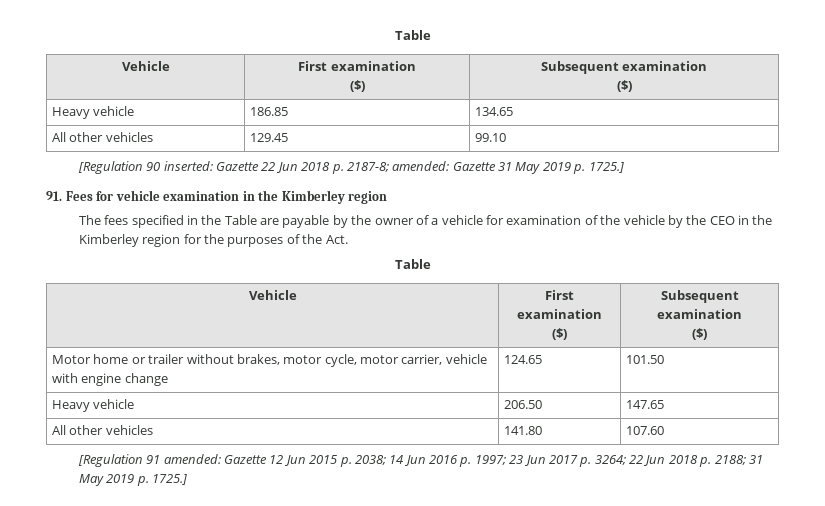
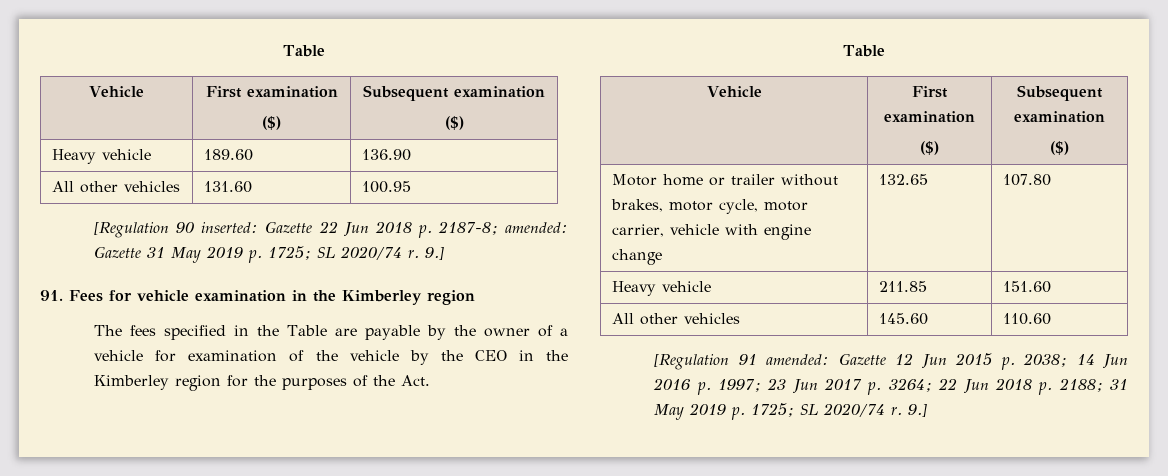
- Heavy vehicle | 186.85 | 134.65
- All other vehicles | 129.45 | 99.10
+ Heavy vehicle | 189.60 | 136.90
+ All other vehicles | 131.60 | 100.95
- [Regulation 90 inserted: Gazette 22 Jun 2018 p. 2187-8; amended: Gazette 31 May 2019 p. 1725.]
+ [Regulation 90 inserted: Gazette 22 Jun 2018 p. 2187-8; amended: Gazette 31 May 2019 p. 1725; SL 2020/74 r. 9.]
- Motor home or trailer without brakes, motor cycle, motor carrier, vehicle with engine change | 124.65 | 101.50
- Heavy vehicle | 206.50 | 147.65
- All other vehicles | 141.80 | 107.60
+ Motor home or trailer without brakes, motor cycle, motor carrier, vehicle with engine change | 132.65 | 107.80
+ Heavy vehicle | 211.85 | 151.60
+ All other vehicles | 145.60 | 110.60
- [Regulation 91 amended: Gazette 12 Jun 2015 p. 2038; 14 Jun 2016 p. 1997; 23 Jun 2017 p. 3264; 22 Jun 2018 p. 2188; 31 May 2019 p. 1725.]
+ [Regulation 91 amended: Gazette 12 Jun 2015 p. 2038; 14 Jun 2016 p. 1997; 23 Jun 2017 p. 3264; 22 Jun 2018 p. 2188; 31 May 2019 p. 1725; SL 2020/74 r. 9.]

